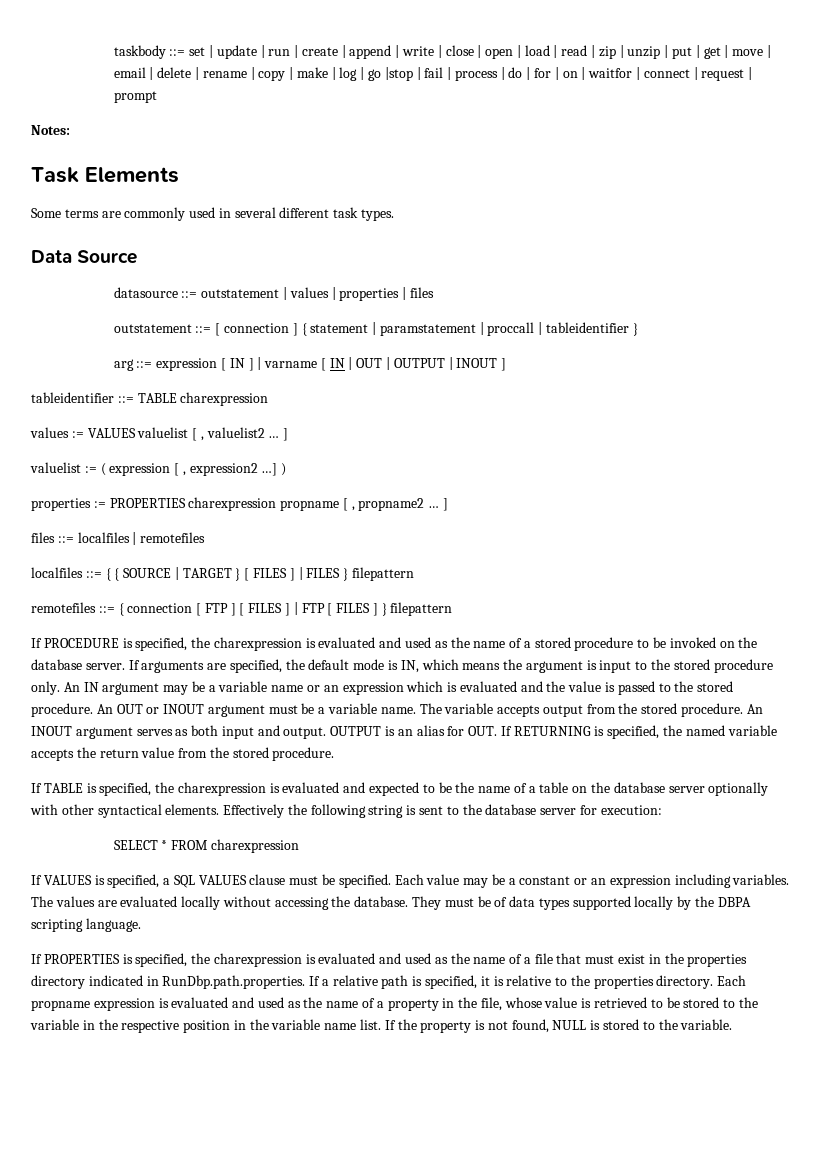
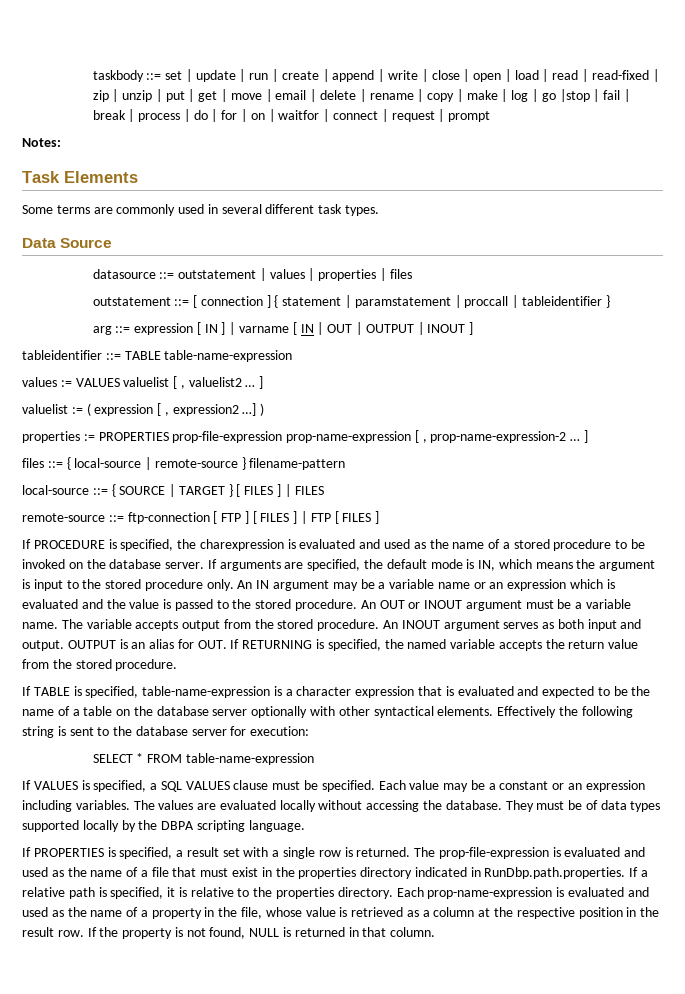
- taskbody ::= set | update | run | create | append | write | close | open | load | read | zip | unzip | put | get | move | email | delete | rename | copy | make | log | go |stop | fail | process | do | for | on | waitfor | connect | request | prompt
+ taskbody ::= set | update | run | create | append | write | close | open | load | read | read-fixed | zip | unzip | put | get | move | email | delete | rename | copy | make | log | go |stop | fail | break | process | do | for | on | waitfor | connect | request | prompt
- tableidentifier ::= TABLE charexpression
+ tableidentifier ::= TABLE table-name-expression
- properties := PROPERTIES charexpression propname [ , propname2 … ]
+ properties := PROPERTIES prop-file-expression prop-name-expression [ , prop-name-expression-2 … ]
- files ::= localfiles | remotefiles
- localfiles ::= { { SOURCE | TARGET } [ FILES ] | FILES } filepattern
- remotefiles ::= { connection [ FTP ] [ FILES ] | FTP [ FILES ] } filepattern
+ files ::= { local-source | remote-source } filename-pattern
+ local-source ::= { SOURCE | TARGET } [ FILES ] | FILES
+ remote-source ::= ftp-connection [ FTP ] [ FILES ] | FTP [ FILES ]
- If TABLE is specified, the charexpression is evaluated and expected to be the name of a table on the database server optionally with other syntactical elements.
+ If TABLE is specified, table-name-expression is a character expression that is evaluated and expected to be the name of a table on the database server optionally with other syntactical elements.
- SELECT * FROM charexpression
+ SELECT * FROM table-name-expression
- If PROPERTIES is specified, the charexpression is evaluated and used as the name of a file that must exist in the properties directory indicated in RunDbp.path.properties. If a relative path is specified, it is relative to the properties directory.
+ If PROPERTIES is specified, a result set with a single row is returned. The prop-file-expression is evaluated and used as the name of a file that must exist in the properties directory indicated in RunDbp.path.properties. If a relative path is specified, it is relative to the properties directory.
- Each propname expression is evaluated and used as the name of a property in the file, whose value is retrieved to be stored to the variable in the respective position in the variable name list.
+ Each prop-name-expression is evaluated and used as the name of a property in the file, whose value is retrieved as a column at the respective position in the result row.
- If the property is not found, NULL is stored to the variable.
+ If the property is not found, NULL is returned in that column.

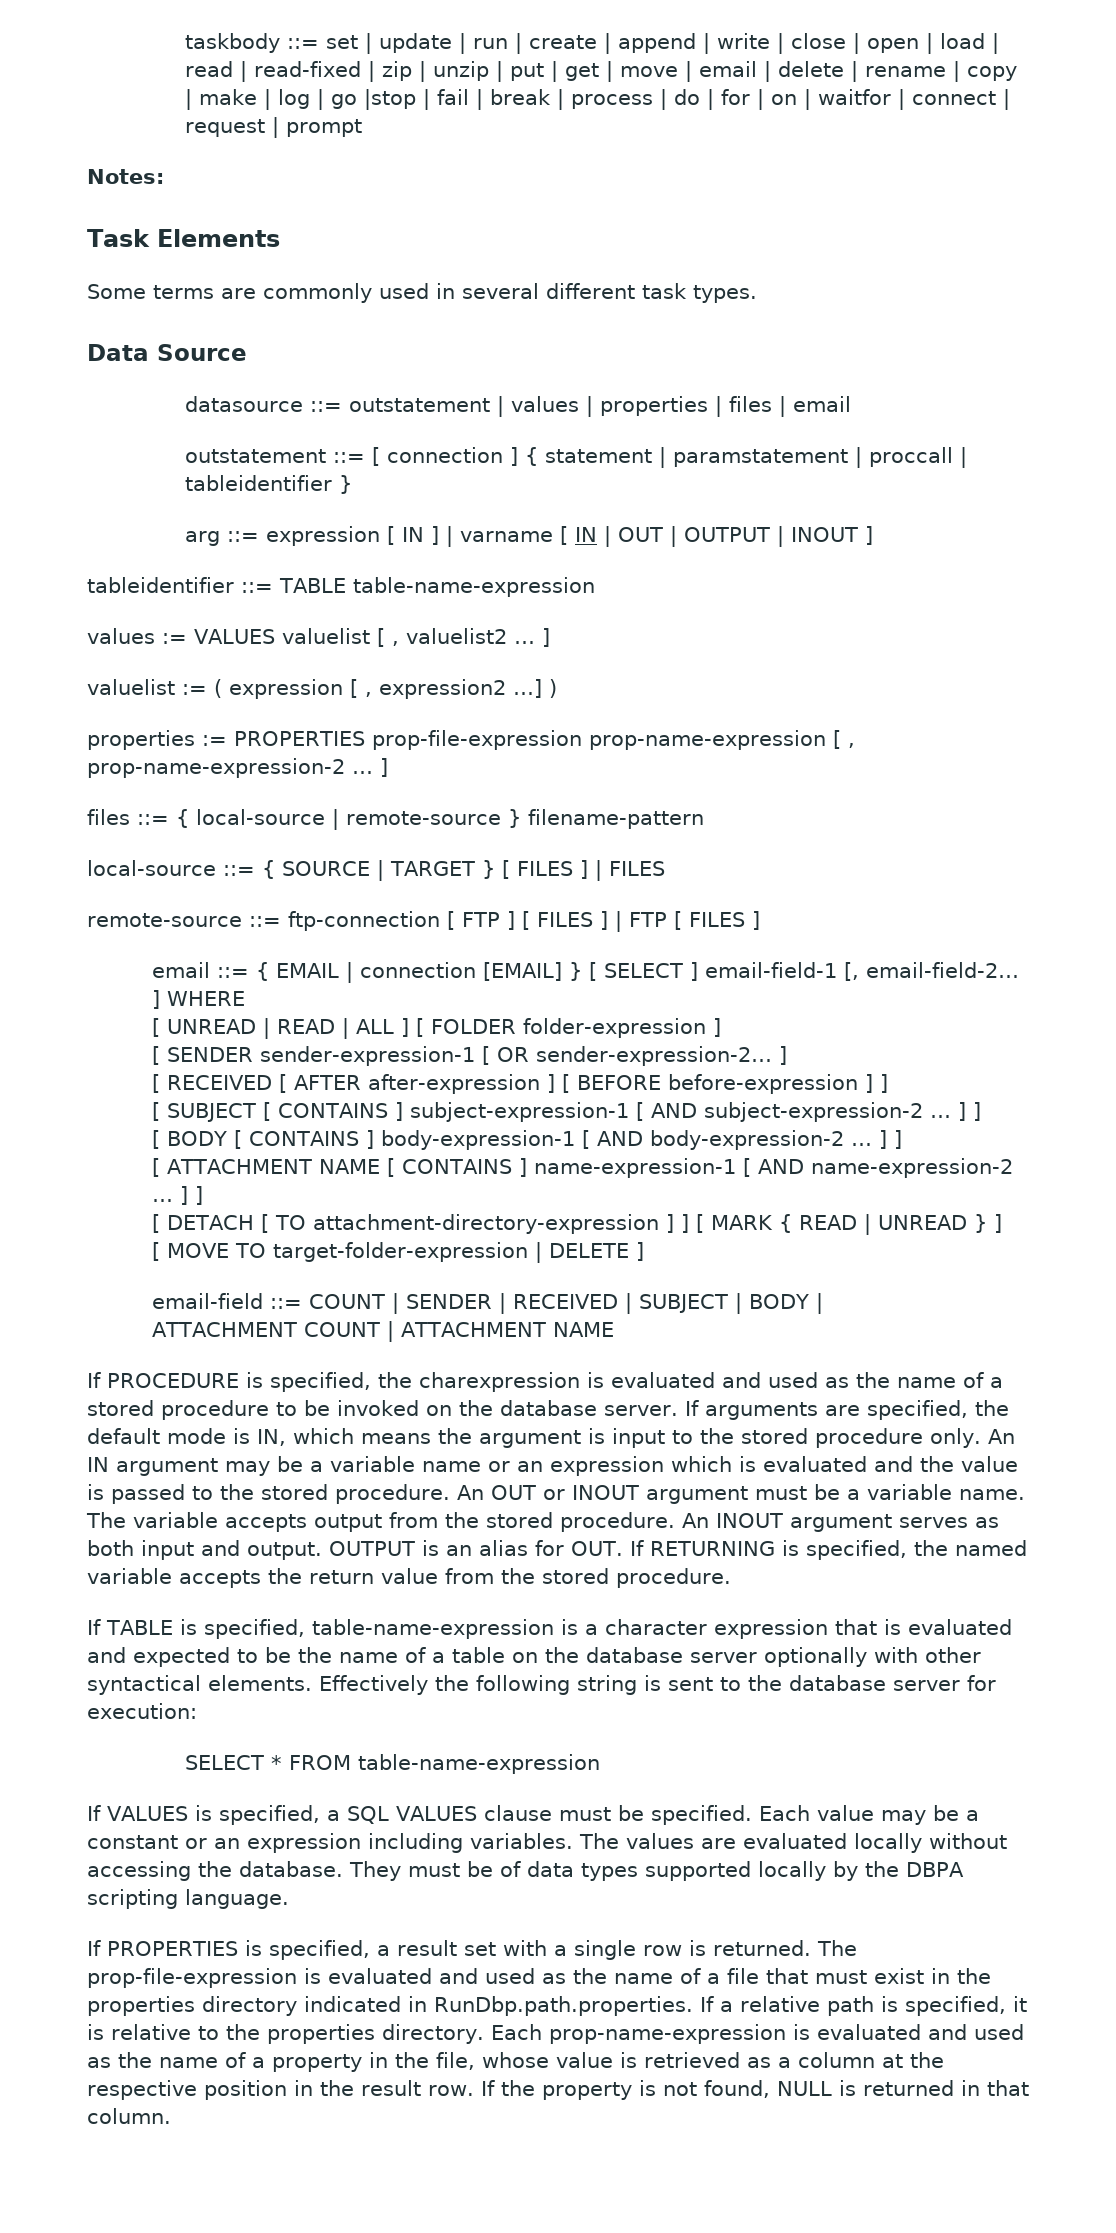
- datasource ::= outstatement | values | properties | files
+ datasource ::= outstatement | values | properties | files | email
+ email ::= { EMAIL | connection [EMAIL] } [ SELECT ] email-field-1 [, email-field-2… ] WHERE
+ [ UNREAD | READ | ALL ] [ FOLDER folder-expression ]
+ [ SENDER sender-expression-1 [ OR sender-expression-2… ]
+ [ RECEIVED [ AFTER after-expression ] [ BEFORE before-expression ] ]
+ [ SUBJECT [ CONTAINS ] subject-expression-1 [ AND subject-expression-2 … ] ]
+ [ BODY [ CONTAINS ] body-expression-1 [ AND body-expression-2 … ] ]
+ [ ATTACHMENT NAME [ CONTAINS ] name-expression-1 [ AND name-expression-2 … ] ]
+ [ DETACH [ TO attachment-directory-expression ] ] [ MARK { READ | UNREAD } ]
+ [ MOVE TO target-folder-expression | DELETE ]
+ email-field ::= COUNT | SENDER | RECEIVED | SUBJECT | BODY |
+ ATTACHMENT COUNT | ATTACHMENT NAME

